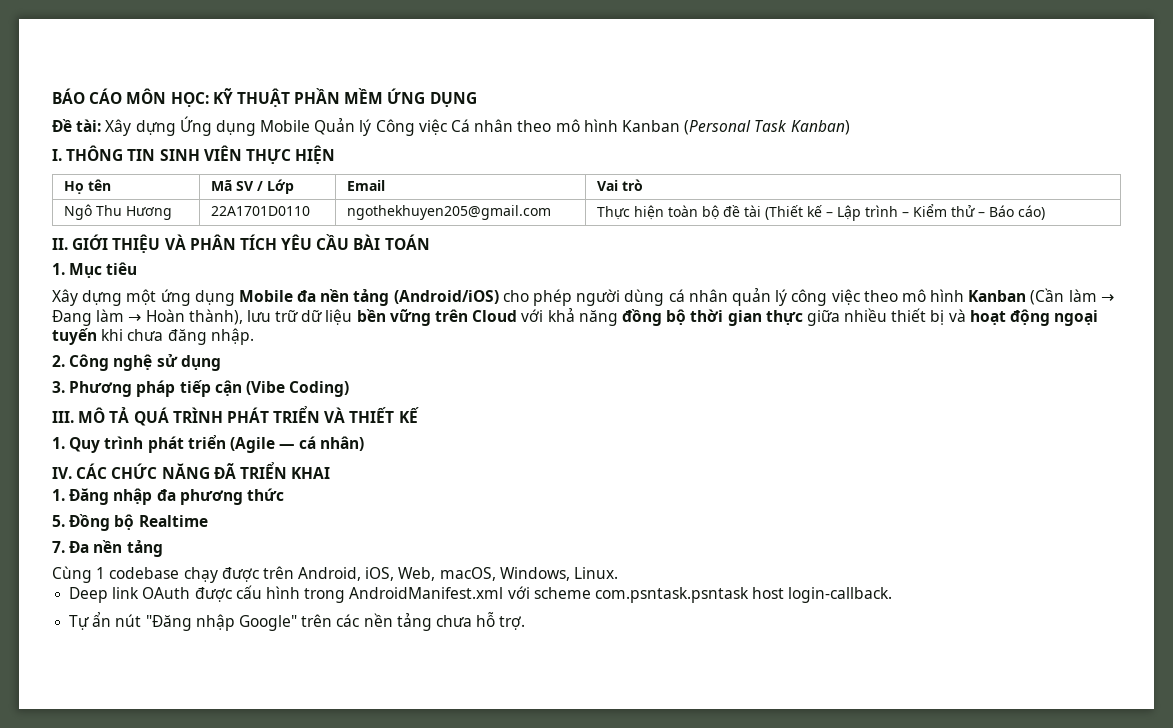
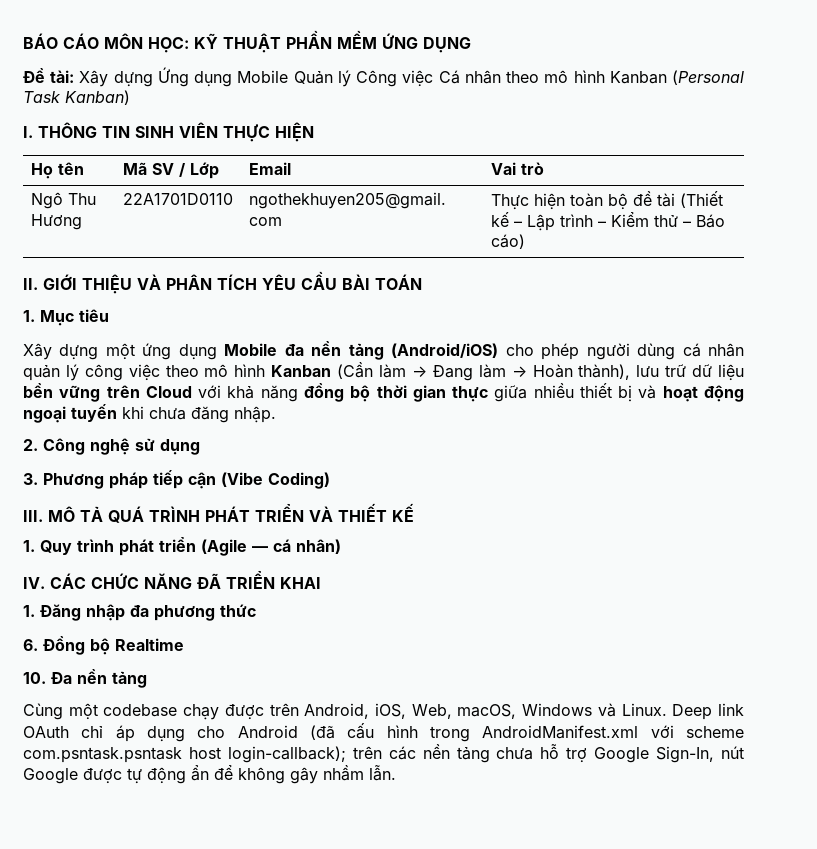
- 5. Đồng bộ Realtime
+ 6. Đồng bộ Realtime
- 7. Đa nền tảng
+ 10. Đa nền tảng
- Cùng 1 codebase chạy được trên Android, iOS, Web, macOS, Windows, Linux.
- Deep link OAuth được cấu hình trong AndroidManifest.xml với scheme com.psntask.psntask host login-callback.
- Tự ẩn nút "Đăng nhập Google" trên các nền tảng chưa hỗ trợ.
+ Cùng một codebase chạy được trên Android, iOS, Web, macOS, Windows và Linux. Deep link OAuth chỉ áp dụng cho Android (đã cấu hình trong AndroidManifest.xml với scheme com.psntask.psntask host login-callback); trên các nền tảng chưa hỗ trợ Google Sign-In, nút Google được tự động ẩn để không gây nhầm lẫn.

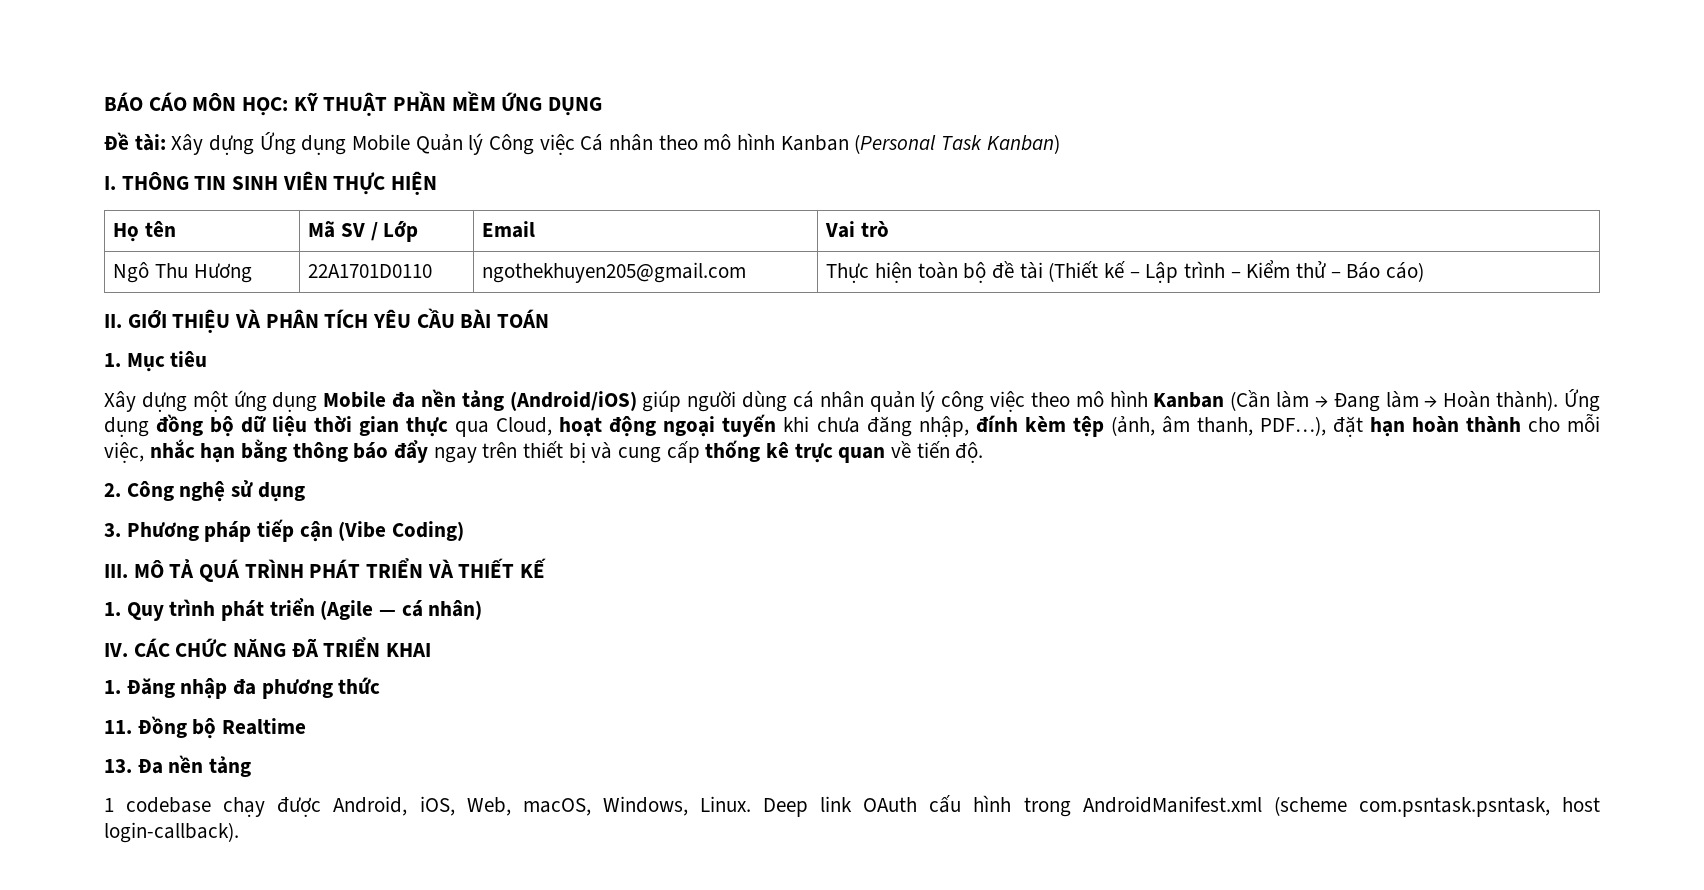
- Xây dựng một ứng dụng Mobile đa nền tảng (Android/iOS) cho phép người dùng cá nhân quản lý công việc theo mô hình Kanban (Cần làm → Đang làm → Hoàn thành), lưu trữ dữ liệu bền vững trên Cloud với khả năng đồng bộ thời gian thực giữa nhiều thiết bị và hoạt động ngoại tuyến khi chưa đăng nhập.
+ Xây dựng một ứng dụng Mobile đa nền tảng (Android/iOS) giúp người dùng cá nhân quản lý công việc theo mô hình Kanban (Cần làm → Đang làm → Hoàn thành). Ứng dụng đồng bộ dữ liệu thời gian thực qua Cloud, hoạt động ngoại tuyến khi chưa đăng nhập, đính kèm tệp (ảnh, âm thanh, PDF…), đặt hạn hoàn thành cho mỗi việc, nhắc hạn bằng thông báo đẩy ngay trên thiết bị và cung cấp thống kê trực quan về tiến độ.
- 6. Đồng bộ Realtime
+ 11. Đồng bộ Realtime
- 10. Đa nền tảng
+ 13. Đa nền tảng
- Cùng một codebase chạy được trên Android, iOS, Web, macOS, Windows và Linux.
+ 1 codebase chạy được Android, iOS, Web, macOS, Windows, Linux.
- Deep link OAuth chỉ áp dụng cho Android (đã cấu hình trong AndroidManifest.xml với scheme com.psntask.psntask host login-callback); trên các nền tảng chưa hỗ trợ Google Sign-In, nút Google được tự động ẩn để không gây nhầm lẫn.
+ Deep link OAuth cấu hình trong AndroidManifest.xml (scheme com.psntask.psntask, host login-callback).

